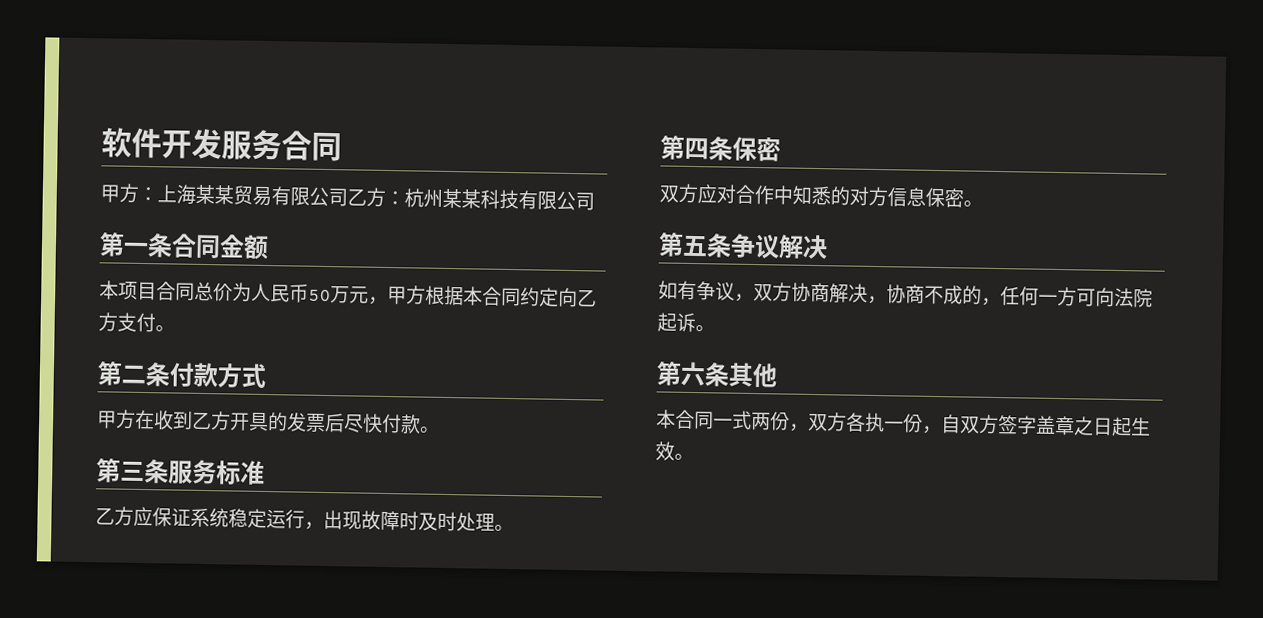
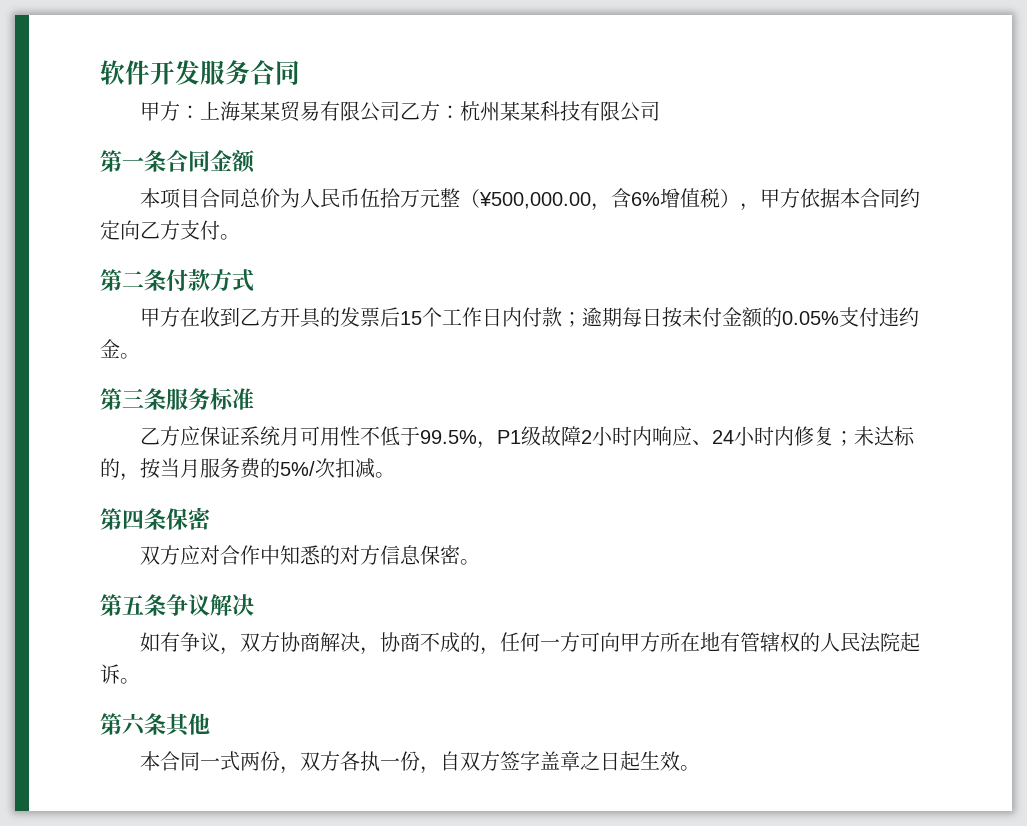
- 本项目合同总价为人民币50万元，甲方根据本合同约定向乙方支付。
+ 本项目合同总价为人民币伍拾万元整（¥500,000.00，含6%增值税），甲方依据本合同约定向乙方支付。
- 甲方在收到乙方开具的发票后尽快付款。
+ 甲方在收到乙方开具的发票后15个工作日内付款；逾期每日按未付金额的0.05%支付违约金。
- 乙方应保证系统稳定运行，出现故障时及时处理。
+ 乙方应保证系统月可用性不低于99.5%，P1级故障2小时内响应、24小时内修复；未达标的，按当月服务费的5%/次扣减。
- 如有争议，双方协商解决，协商不成的，任何一方可向法院起诉。
+ 如有争议，双方协商解决，协商不成的，任何一方可向甲方所在地有管辖权的人民法院起诉。

